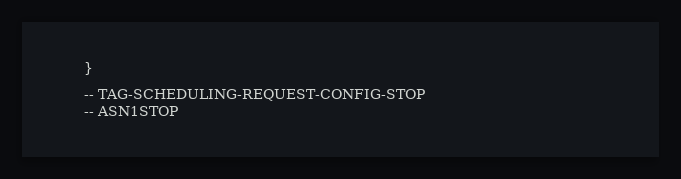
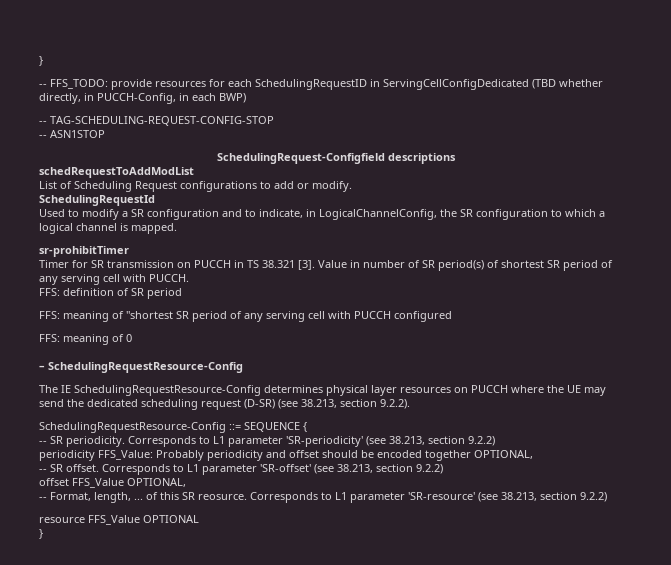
+ -- FFS_TODO: provide resources for each SchedulingRequestID in ServingCellConfigDedicated (TBD whether directly, in PUCCH-Config, in each BWP)
  -- TAG-SCHEDULING-REQUEST-CONFIG-STOP
  -- ASN1STOP
+ SchedulingRequest-Configfield descriptions
+ schedRequestToAddModList
+ List of Scheduling Request configurations to add or modify.
+ SchedulingRequestId
+ Used to modify a SR configuration and to indicate, in LogicalChannelConfig, the SR configuration to which a logical channel is mapped.
+ sr-prohibitTimer
+ Timer for SR transmission on PUCCH in TS 38.321 [3]. Value in number of SR period(s) of shortest SR period of any serving cell with PUCCH.
+ FFS: definition of SR period
+ FFS: meaning of "shortest SR period of any serving cell with PUCCH configured
+ FFS: meaning of 0
+ – SchedulingRequestResource-Config
+ The IE SchedulingRequestResource-Config determines physical layer resources on PUCCH where the UE may send the dedicated scheduling request (D-SR) (see 38.213, section 9.2.2).
+ SchedulingRequestResource-Config ::= SEQUENCE {
+ -- SR periodicity. Corresponds to L1 parameter 'SR-periodicity' (see 38.213, section 9.2.2)
+ periodicity FFS_Value: Probably periodicity and offset should be encoded together OPTIONAL,
+ -- SR offset. Corresponds to L1 parameter 'SR-offset' (see 38.213, section 9.2.2)
+ offset FFS_Value OPTIONAL,
+ -- Format, length, ... of this SR reosurce. Corresponds to L1 parameter 'SR-resource' (see 38.213, section 9.2.2)
+ resource FFS_Value OPTIONAL
+ }

